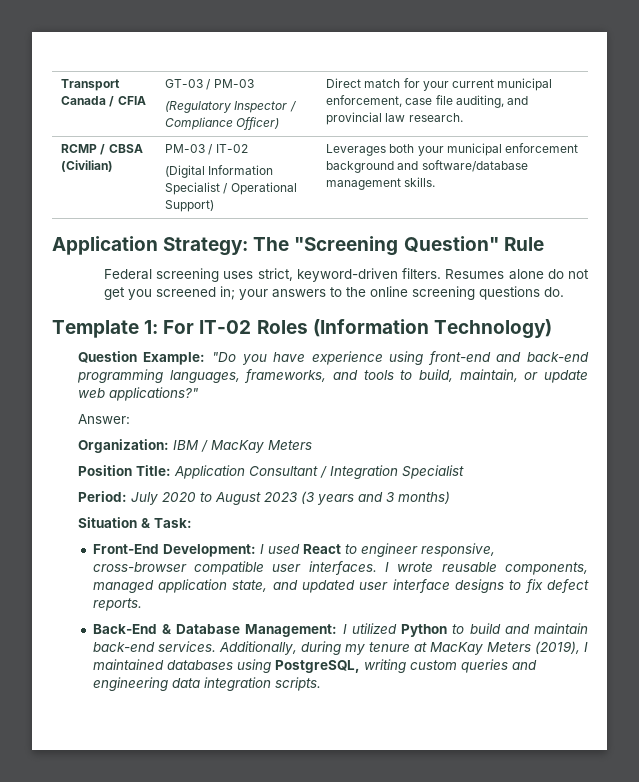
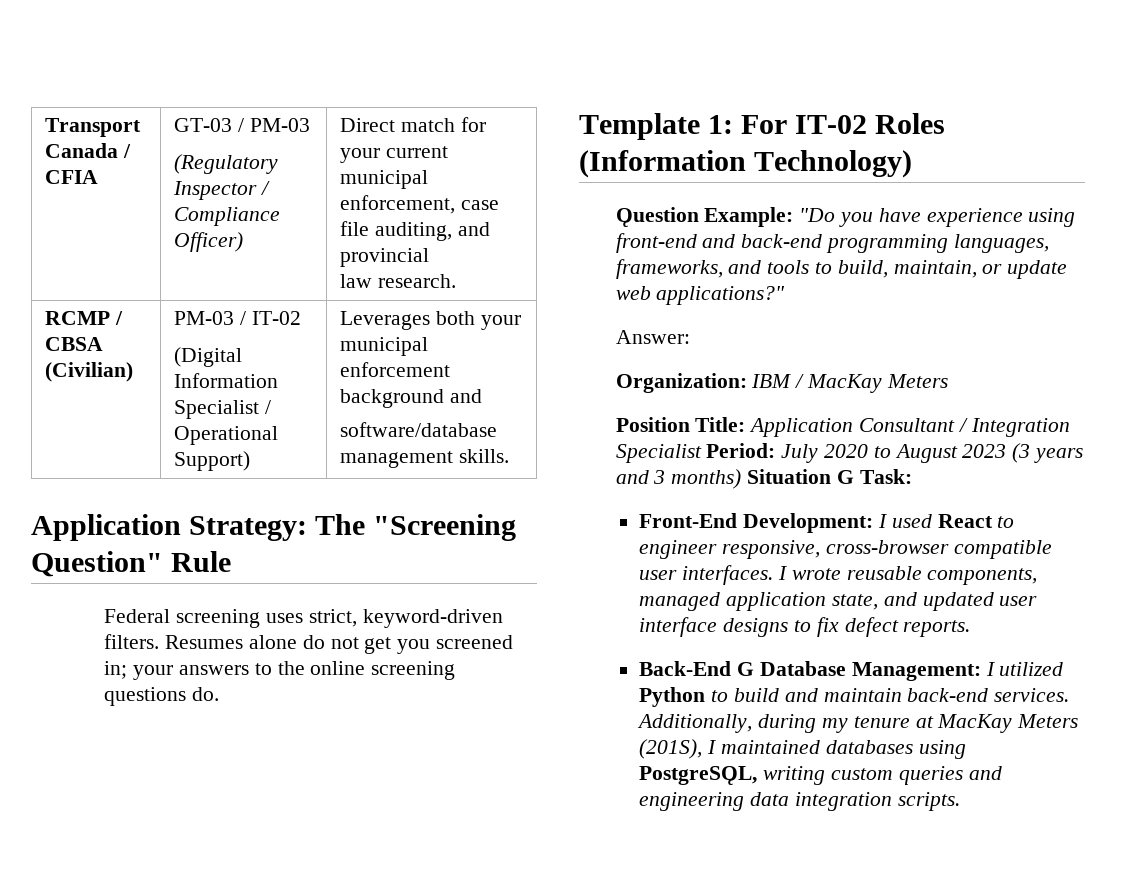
  Transport Canada / CFIA | GT-03 / PM-03
- (Regulatory Inspector / Compliance Officer) | Direct match for your current municipal enforcement, case file auditing, and provincial law research.
+ (Regulatory Inspector / Compliance Officer) | Direct match for your current municipal enforcement, case file auditing, and provincial
+ law research.
  RCMP / CBSA (Civilian) | PM-03 / IT-02
- (Digital Information Specialist / Operational Support) | Leverages both your municipal enforcement background and software/database management skills.
+ (Digital Information Specialist / Operational Support) | Leverages both your municipal enforcement background and
+ software/database management skills.
- Question Example: "Do you have experience using front-end and back-end programming languages, frameworks, and tools to build, maintain, or update web applications?"
+ Ǫuestion Example: "Do you have experience using front-end and back-end programming languages, frameworks, and tools to build, maintain, or update web applications?"
- Position Title: Application Consultant / Integration Specialist
- Period: July 2020 to August 2023 (3 years and 3 months)
- Situation & Task:
+ Position Title: Application Consultant / Integration Specialist Period: July 2020 to August 2023 (3 years and 3 months) Situation G Task:
- Back-End & Database Management: I utilized Python to build and maintain back-end services.
+ Back-End G Database Management: I utilized Python to build and maintain back-end services.
- Additionally, during my tenure at MacKay Meters (2019), I maintained databases using PostgreSQL, writing custom queries and engineering data integration scripts.
+ Additionally, during my tenure at MacKay Meters (201S), I maintained databases using PostgreSǪL, writing custom queries and engineering data integration scripts.

